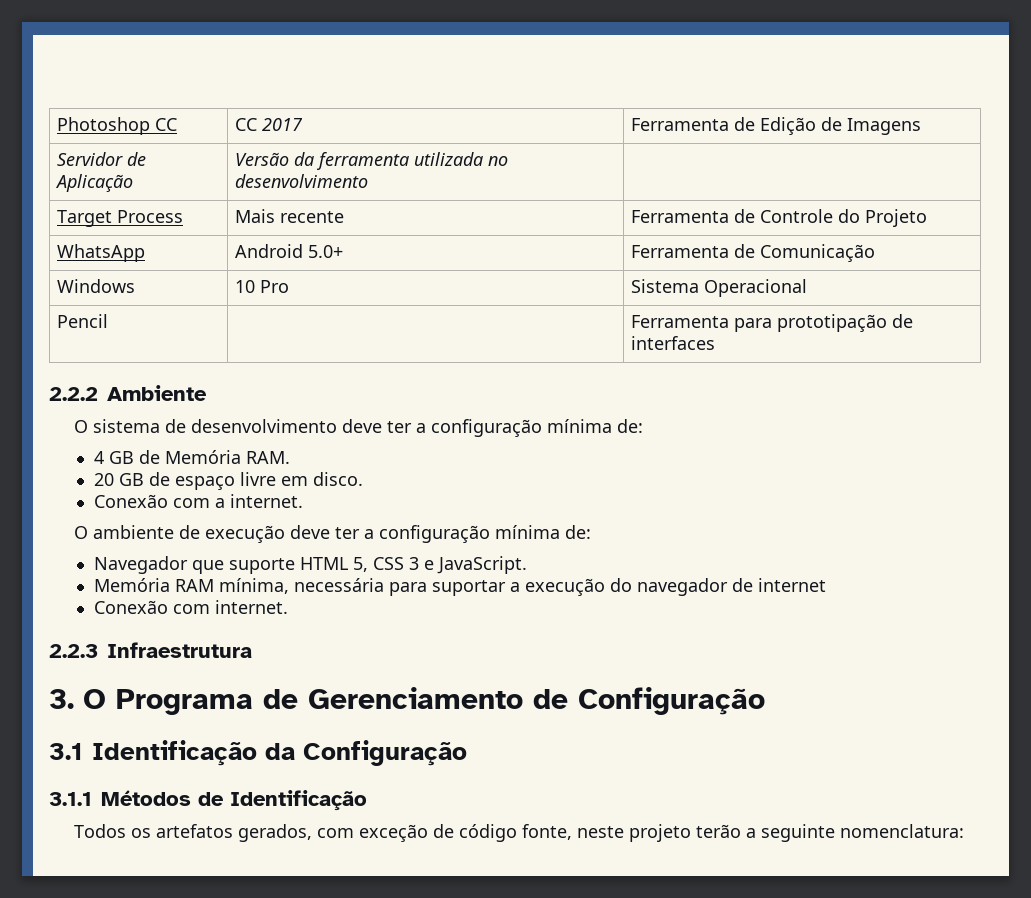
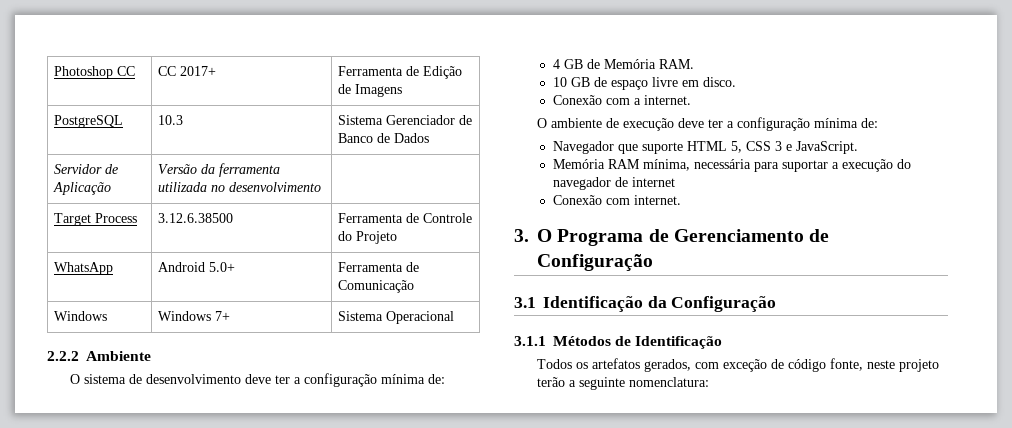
- Photoshop CC | CC 2017 | Ferramenta de Edição de Imagens
+ Photoshop CC | CC 2017+ | Ferramenta de Edição de Imagens
+ PostgreSQL | 10.3 | Sistema Gerenciador de Banco de Dados
- Target Process | Mais recente | Ferramenta de Controle do Projeto
+ Target Process | 3.12.6.38500 | Ferramenta de Controle do Projeto
- Windows | 10 Pro | Sistema Operacional
+ Windows | Windows 7+ | Sistema Operacional
- Pencil | | Ferramenta para prototipação de interfaces
- 20 GB de espaço livre em disco.
+ 10 GB de espaço livre em disco.
- 2.2.3 Infraestrutura

